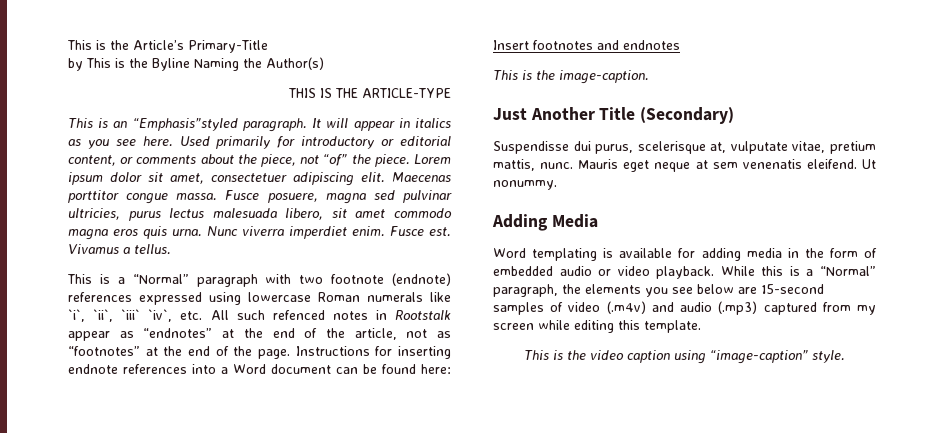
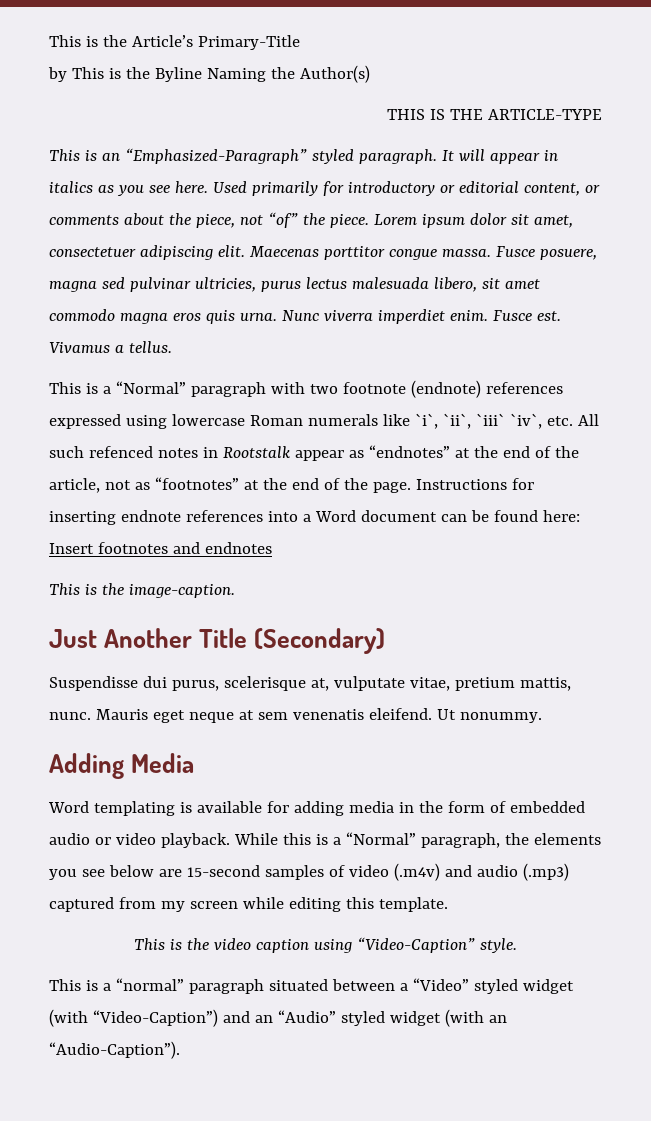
- This is an “Emphasis”styled paragraph.
+ This is an “Emphasized-Paragraph” styled paragraph.
- This is the video caption using “image-caption” style.
+ This is the video caption using “Video-Caption” style.
+ This is a “normal” paragraph situated between a “Video” styled widget (with “Video-Caption”) and an “Audio” styled widget (with an “Audio-Caption”).

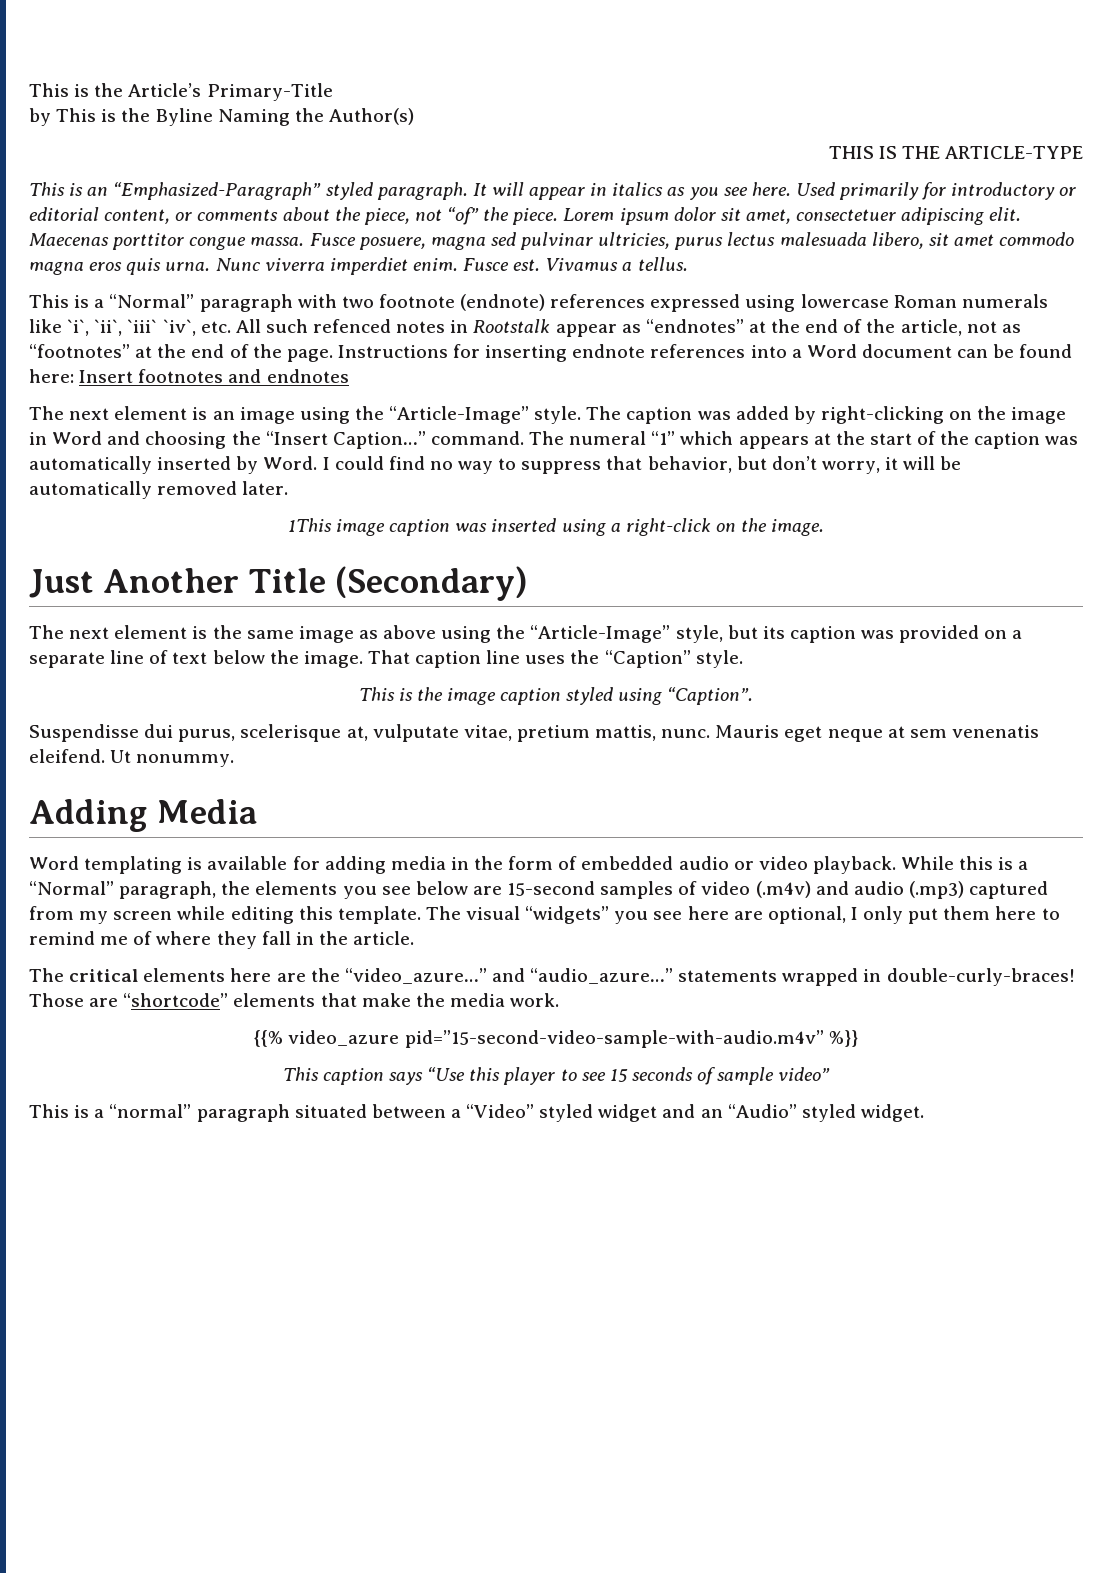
- This is the image-caption.
+ The next element is an image using the “Article-Image” style. The caption was added by right-clicking on the image in Word and choosing the “Insert Caption…” command. The numeral “1” which appears at the start of the caption was automatically inserted by Word. I could find no way to suppress that behavior, but don’t worry, it will be automatically removed later.
+ 1This image caption was inserted using a right-click on the image.
  Just Another Title (Secondary)
+ The next element is the same image as above using the “Article-Image” style, but its caption was provided on a separate line of text below the image. That caption line uses the “Caption” style.
+ This is the image caption styled using “Caption”.
- While this is a “Normal” paragraph, the elements you see below are 15-second samples of video (.m4v) and audio (.mp3) captured from my screen while editing this template.
- This is the video caption using “Video-Caption” style.
+ While this is a “Normal” paragraph, the elements you see below are 15-second samples of video (.m4v) and audio (.mp3) captured from my screen while editing this template. The visual “widgets” you see here are optional, I only put them here to remind me of where they fall in the article.
+ The critical elements here are the “video_azure…” and “audio_azure…” statements wrapped in double-curly-braces! Those are “shortcode” elements that make the media work.
+ {{% video_azure pid=”15-second-video-sample-with-audio.m4v” %}}
+ This caption says “Use this player to see 15 seconds of sample video”
- This is a “normal” paragraph situated between a “Video” styled widget (with “Video-Caption”) and an “Audio” styled widget (with an “Audio-Caption”).
+ This is a “normal” paragraph situated between a “Video” styled widget and an “Audio” styled widget.

